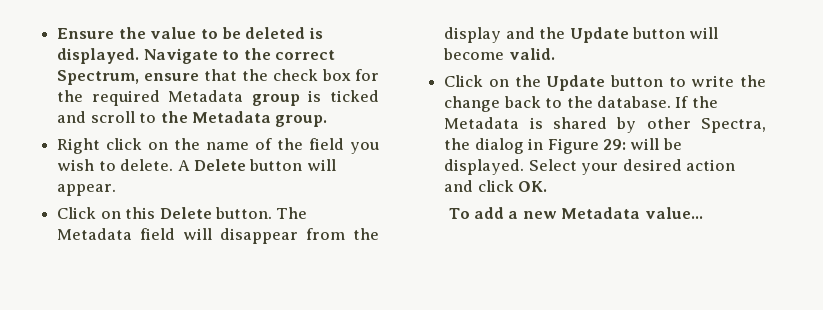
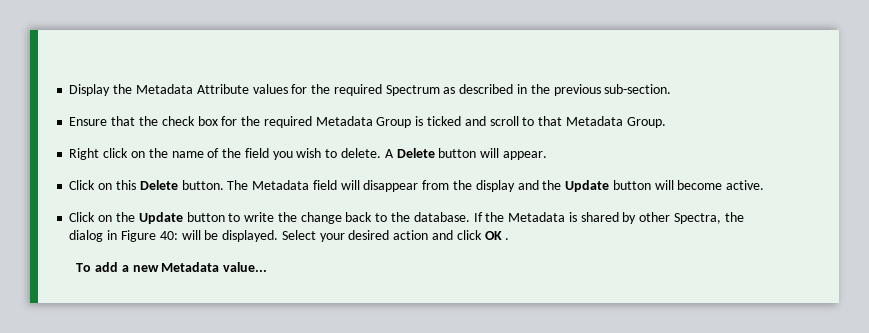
- Ensure the value to be deleted is displayed. Navigate to the correct Spectrum, ensure that the check box for the required Metadata group is ticked and scroll to the Metadata group.
+ Display the Metadata Attribute values for the required Spectrum as described in the previous sub-section.
+ Ensure that the check box for the required Metadata Group is ticked and scroll to that Metadata Group.
- The Metadata field will disappear from the display and the Update button will become valid.
+ The Metadata field will disappear from the display and the Update button will become active.
- If the Metadata is shared by other Spectra, the dialog in Figure 29: will be displayed.
+ If the Metadata is shared by other Spectra, the dialog in Figure 40: will be displayed.
- Select your desired action and click OK.
+ Select your desired action and click OK .

